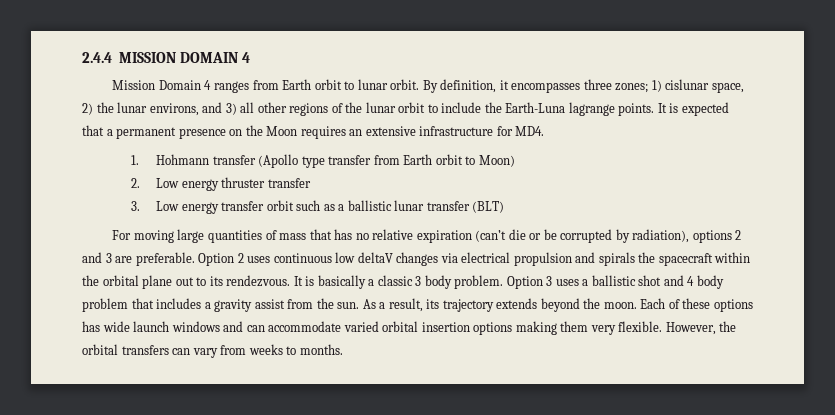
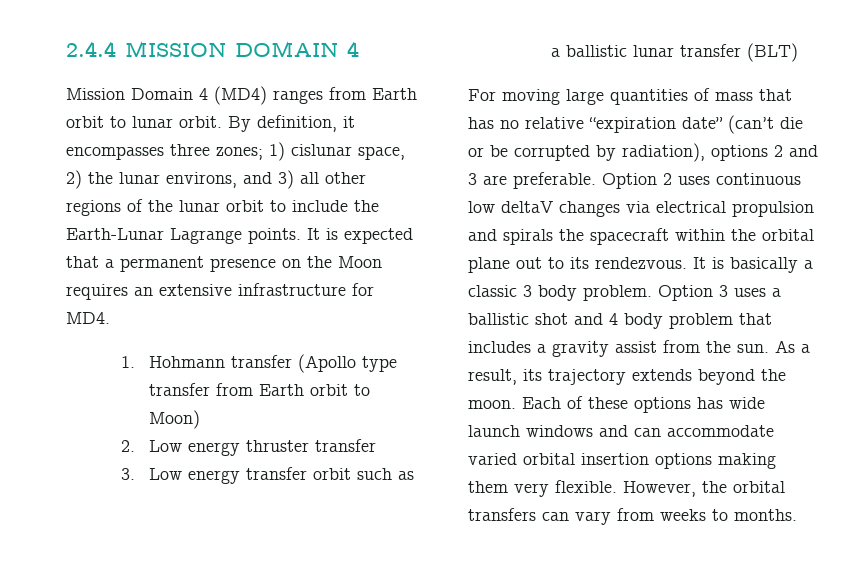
- Mission Domain 4 ranges from Earth orbit to lunar orbit.
+ Mission Domain 4 (MD4) ranges from Earth orbit to lunar orbit.
- By definition, it encompasses three zones; 1) cislunar space, 2) the lunar environs, and 3) all other regions of the lunar orbit to include the Earth-Luna lagrange points.
+ By definition, it encompasses three zones; 1) cislunar space, 2) the lunar environs, and 3) all other regions of the lunar orbit to include the Earth-Lunar Lagrange points.
- For moving large quantities of mass that has no relative expiration (can’t die or be corrupted by radiation), options 2 and 3 are preferable.
+ For moving large quantities of mass that has no relative “expiration date” (can’t die or be corrupted by radiation), options 2 and 3 are preferable.

